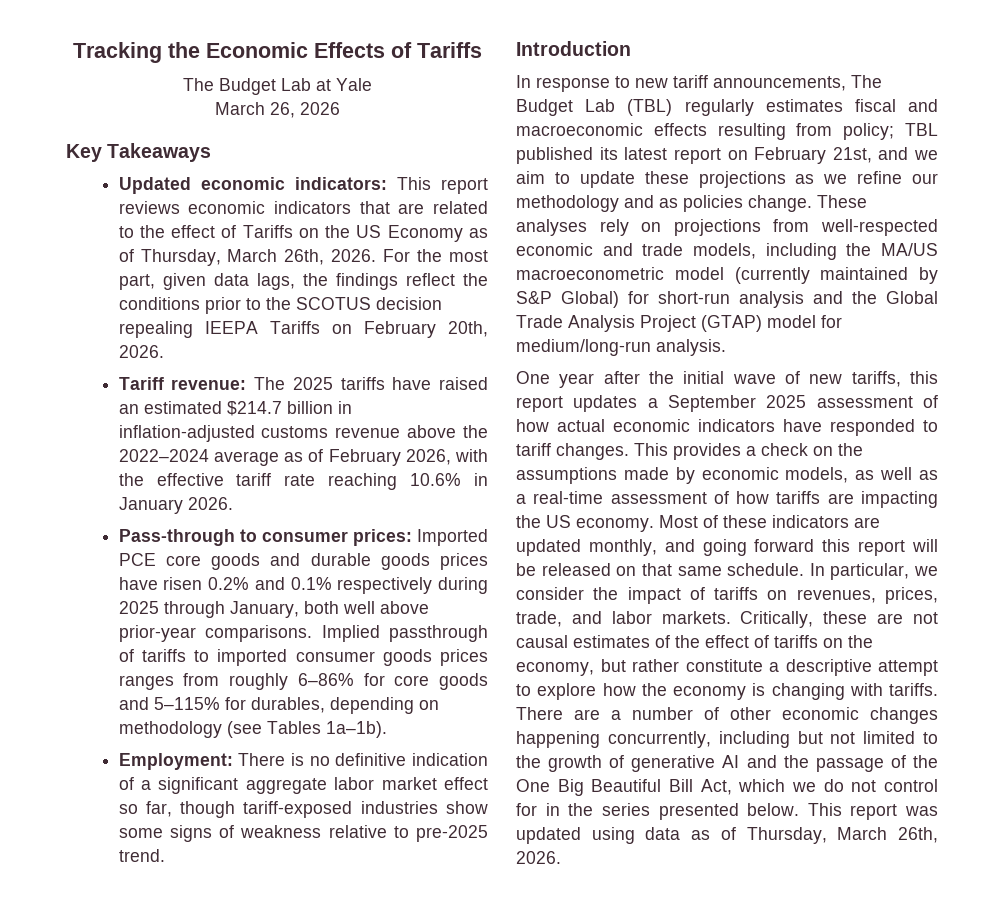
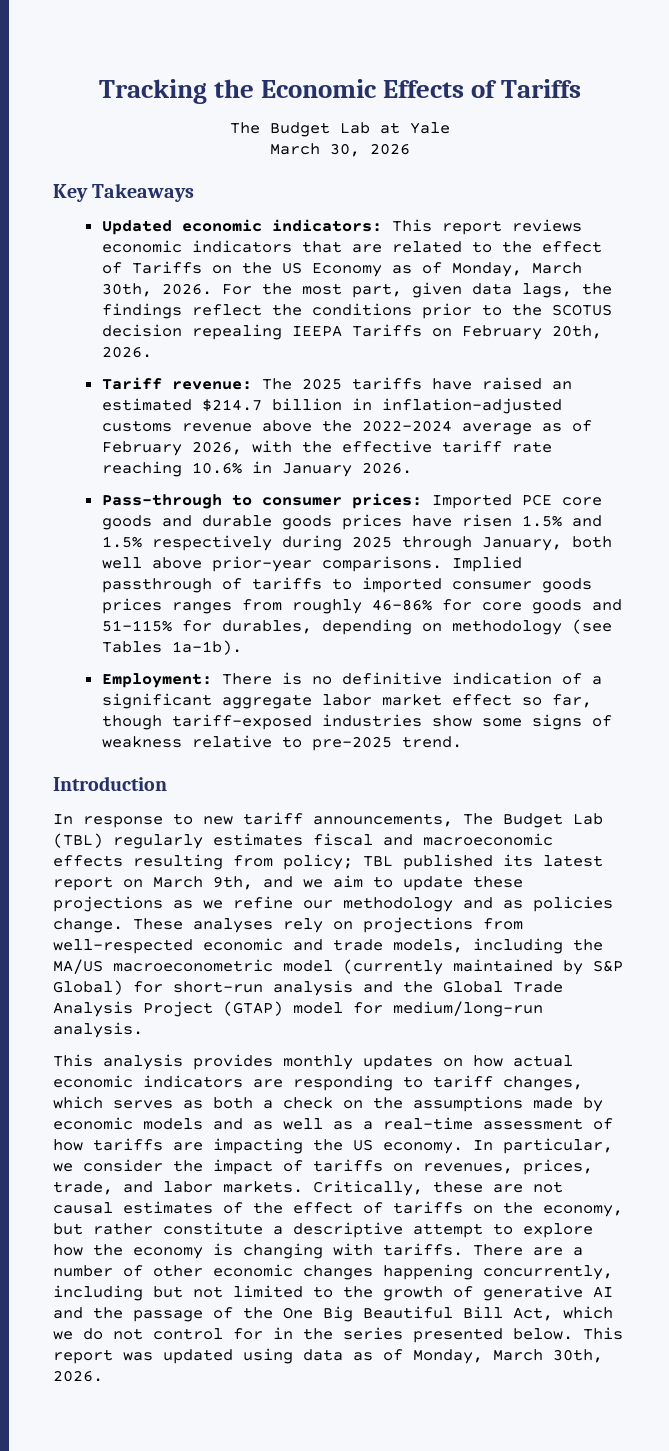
- March 26, 2026
+ March 30, 2026
- Updated economic indicators: This report reviews economic indicators that are related to the effect of Tariffs on the US Economy as of Thursday, March 26th, 2026.
+ Updated economic indicators: This report reviews economic indicators that are related to the effect of Tariffs on the US Economy as of Monday, March 30th, 2026.
- Pass-through to consumer prices: Imported PCE core goods and durable goods prices have risen 0.2% and 0.1% respectively during 2025 through January, both well above prior-year comparisons.
+ Pass-through to consumer prices: Imported PCE core goods and durable goods prices have risen 1.5% and 1.5% respectively during 2025 through January, both well above prior-year comparisons.
- Implied passthrough of tariffs to imported consumer goods prices ranges from roughly 6–86% for core goods and 5–115% for durables, depending on methodology (see Tables 1a–1b).
+ Implied passthrough of tariffs to imported consumer goods prices ranges from roughly 46–86% for core goods and 51–115% for durables, depending on methodology (see Tables 1a–1b).
- In response to new tariff announcements, The Budget Lab (TBL) regularly estimates fiscal and macroeconomic effects resulting from policy; TBL published its latest report on February 21st, and we aim to update these projections as we refine our methodology and as policies change.
+ In response to new tariff announcements, The Budget Lab (TBL) regularly estimates fiscal and macroeconomic effects resulting from policy; TBL published its latest report on March 9th, and we aim to update these projections as we refine our methodology and as policies change.
- One year after the initial wave of new tariffs, this report updates a September 2025 assessment of how actual economic indicators have responded to tariff changes. This provides a check on the assumptions made by economic models, as well as a real-time assessment of how tariffs are impacting the US economy.
+ This analysis provides monthly updates on how actual economic indicators are responding to tariff changes, which serves as both a check on the assumptions made by economic models and as well as a real-time assessment of how tariffs are impacting the US economy.
- Most of these indicators are updated monthly, and going forward this report will be released on that same schedule.
- This report was updated using data as of Thursday, March 26th, 2026.
+ This report was updated using data as of Monday, March 30th, 2026.

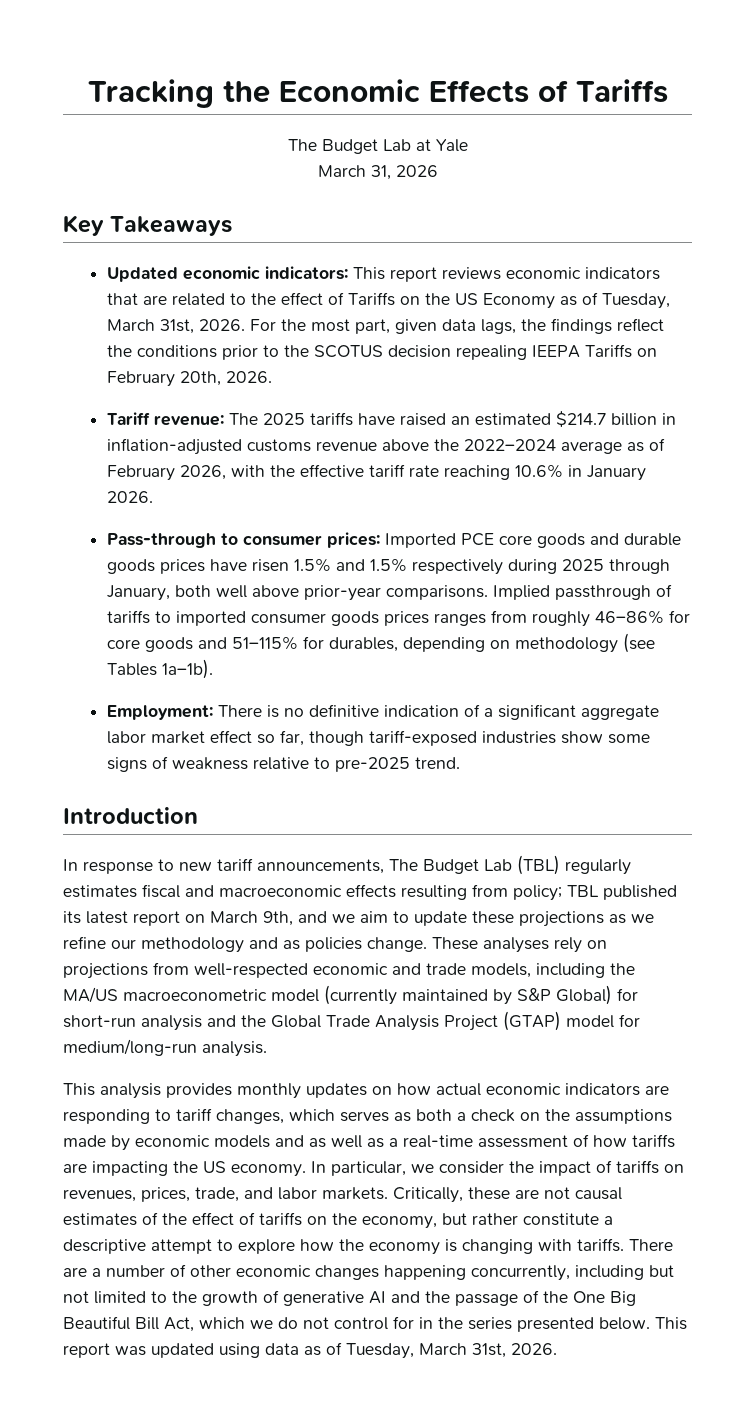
- March 30, 2026
+ March 31, 2026
- Updated economic indicators: This report reviews economic indicators that are related to the effect of Tariffs on the US Economy as of Monday, March 30th, 2026.
+ Updated economic indicators: This report reviews economic indicators that are related to the effect of Tariffs on the US Economy as of Tuesday, March 31st, 2026.
- This report was updated using data as of Monday, March 30th, 2026.
+ This report was updated using data as of Tuesday, March 31st, 2026.

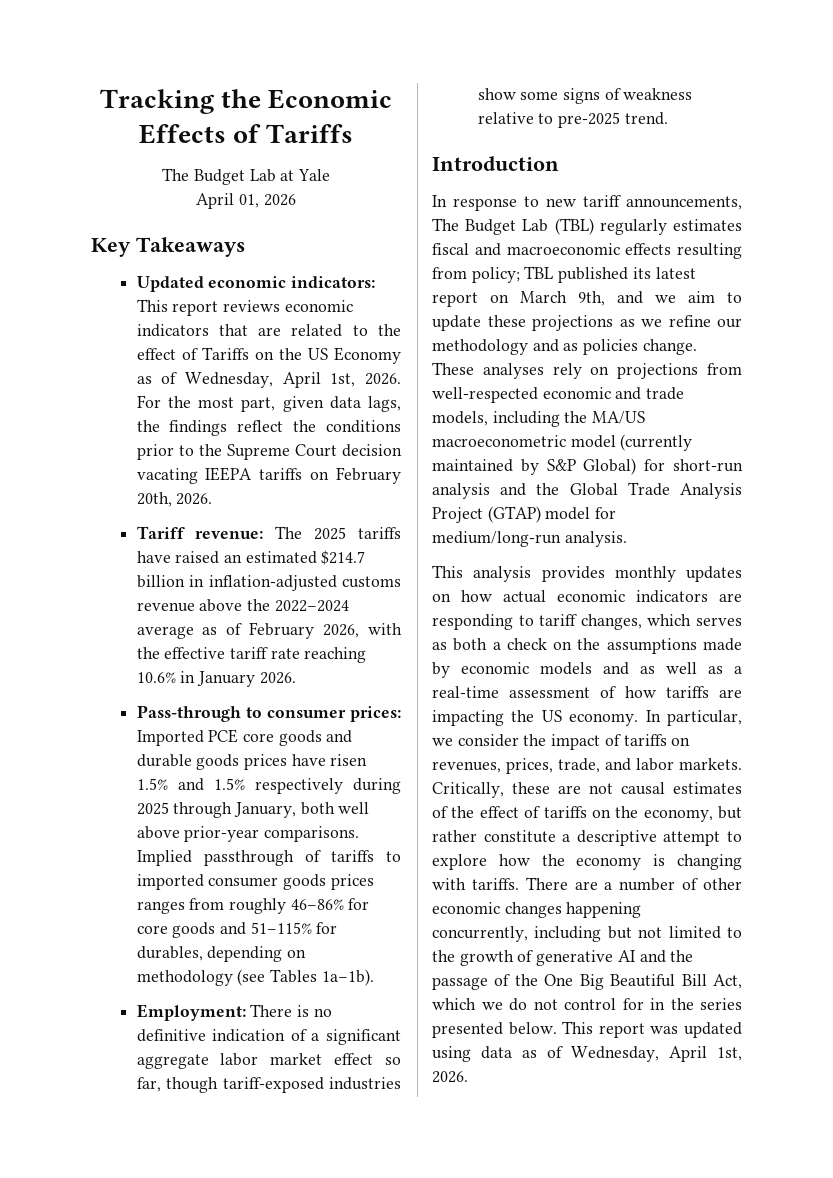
- March 31, 2026
+ April 01, 2026
- Updated economic indicators: This report reviews economic indicators that are related to the effect of Tariffs on the US Economy as of Tuesday, March 31st, 2026.
+ Updated economic indicators: This report reviews economic indicators that are related to the effect of Tariffs on the US Economy as of Wednesday, April 1st, 2026.
- For the most part, given data lags, the findings reflect the conditions prior to the SCOTUS decision repealing IEEPA Tariffs on February 20th, 2026.
+ For the most part, given data lags, the findings reflect the conditions prior to the Supreme Court decision vacating IEEPA tariffs on February 20th, 2026.
- This report was updated using data as of Tuesday, March 31st, 2026.
+ This report was updated using data as of Wednesday, April 1st, 2026.

